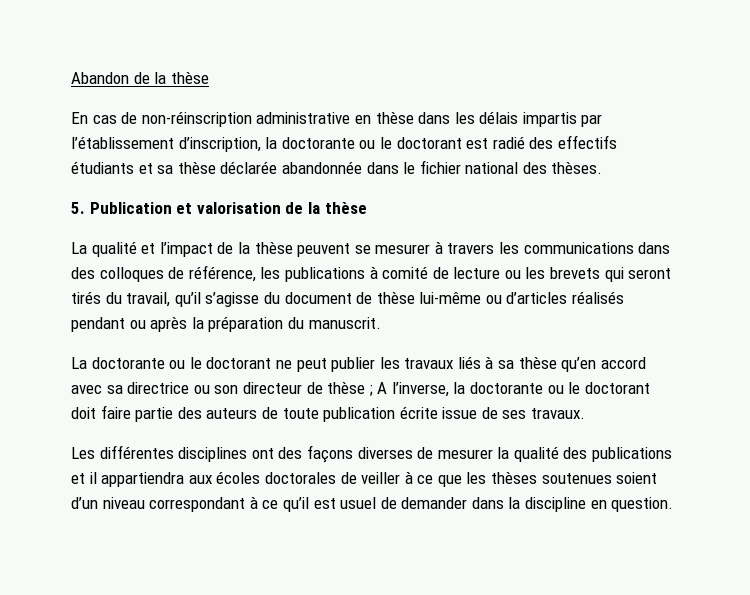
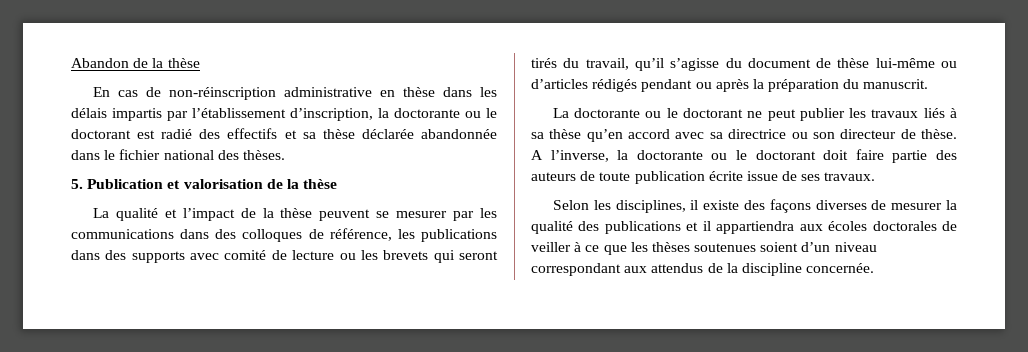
- En cas de non-réinscription administrative en thèse dans les délais impartis par l’établissement d’inscription, la doctorante ou le doctorant est radié des effectifs étudiants et sa thèse déclarée abandonnée dans le fichier national des thèses.
+ En cas de non-réinscription administrative en thèse dans les délais impartis par l’établissement d’inscription, la doctorante ou le doctorant est radié des effectifs et sa thèse déclarée abandonnée dans le fichier national des thèses.
- La qualité et l’impact de la thèse peuvent se mesurer à travers les communications dans des colloques de référence, les publications à comité de lecture ou les brevets qui seront tirés du travail, qu’il s’agisse du document de thèse lui-même ou d’articles réalisés pendant ou après la préparation du manuscrit.
+ La qualité et l’impact de la thèse peuvent se mesurer par les communications dans des colloques de référence, les publications dans des supports avec comité de lecture ou les brevets qui seront tirés du travail, qu’il s’agisse du document de thèse lui-même ou d’articles rédigés pendant ou après la préparation du manuscrit.
- La doctorante ou le doctorant ne peut publier les travaux liés à sa thèse qu’en accord avec sa directrice ou son directeur de thèse ; A l’inverse, la doctorante ou le doctorant doit faire partie des auteurs de toute publication écrite issue de ses travaux.
+ La doctorante ou le doctorant ne peut publier les travaux liés à sa thèse qu’en accord avec sa directrice ou son directeur de thèse. A l’inverse, la doctorante ou le doctorant doit faire partie des auteurs de toute publication écrite issue de ses travaux.
- Les différentes disciplines ont des façons diverses de mesurer la qualité des publications et il appartiendra aux écoles doctorales de veiller à ce que les thèses soutenues soient d’un niveau correspondant à ce qu’il est usuel de demander dans la discipline en question.
+ Selon les disciplines, il existe des façons diverses de mesurer la qualité des publications et il appartiendra aux écoles doctorales de veiller à ce que les thèses soutenues soient d’un niveau correspondant aux attendus de la discipline concernée.

